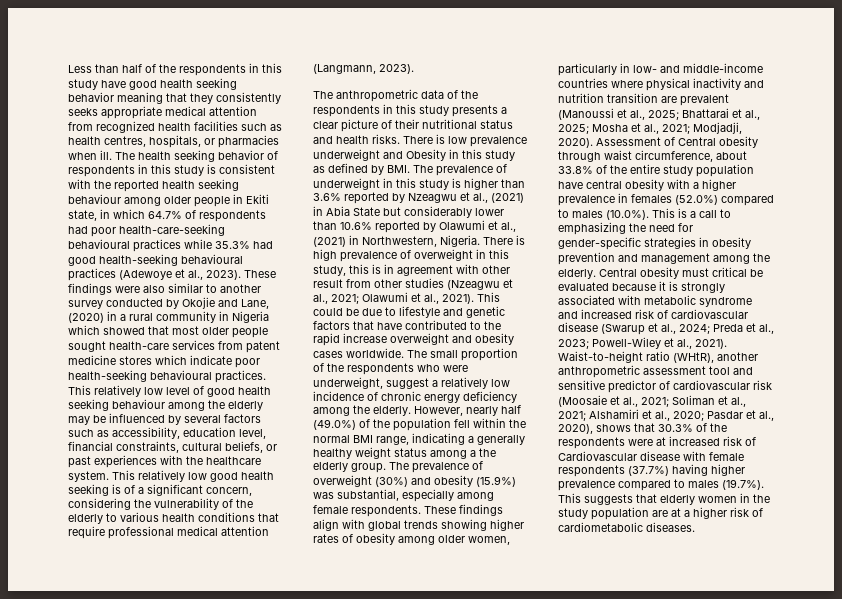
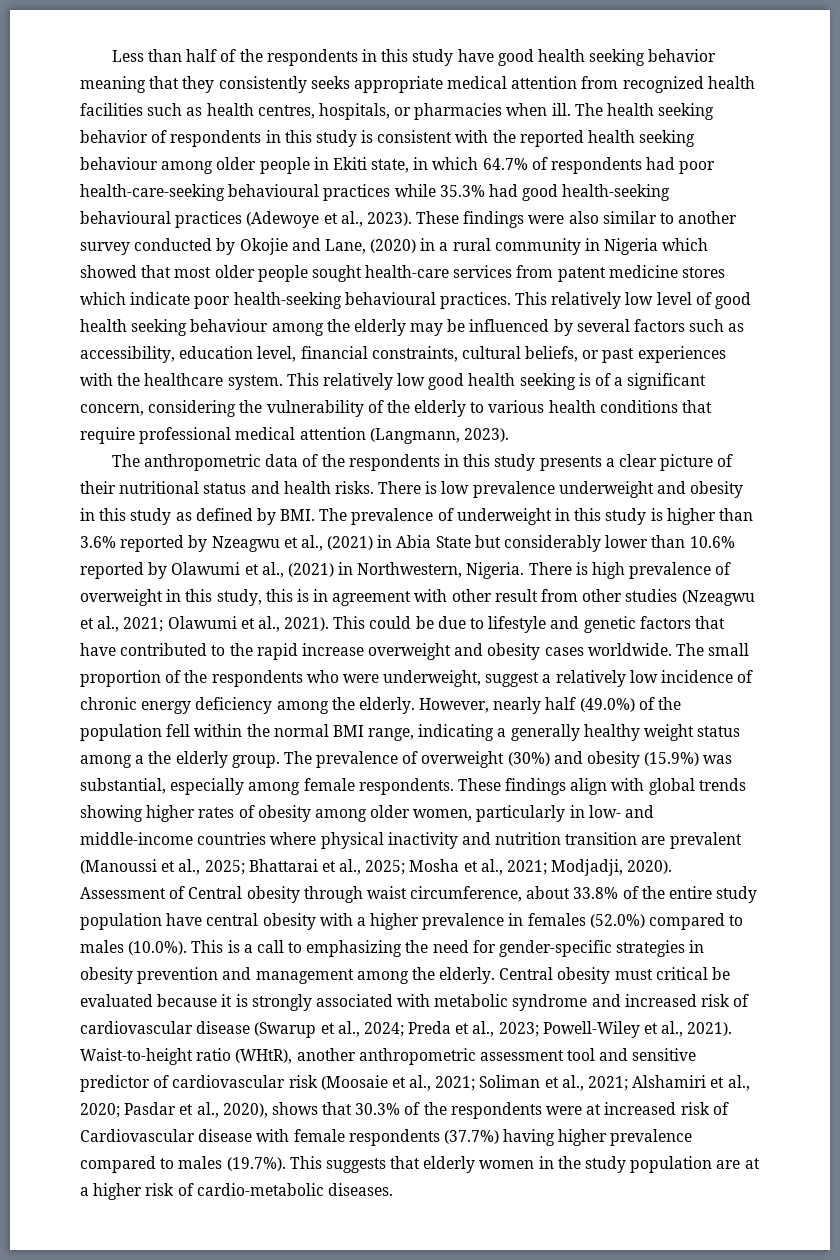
- There is low prevalence underweight and Obesity in this study as defined by BMI. The prevalence of underweight in this study is higher than 3.6% reported by Nzeagwu et al., (2021) in Abia State but considerably lower than 10.6% reported by Olawumi et al., (2021) in Northwestern, Nigeria.
+ There is low prevalence underweight and obesity in this study as defined by BMI. The prevalence of underweight in this study is higher than 3.6% reported by Nzeagwu et al., (2021) in Abia State but considerably lower than 10.6% reported by Olawumi et al., (2021) in Northwestern, Nigeria.
- Pasdar et al., 2020), shows that 30.3% of the respondents were at increased risk of Cardiovascular disease with female respondents (37.7%) having higher prevalence compared to males (19.7%). This suggests that elderly women in the study population are at a higher risk of cardiometabolic diseases.
+ Pasdar et al., 2020), shows that 30.3% of the respondents were at increased risk of Cardiovascular disease with female respondents (37.7%) having higher prevalence compared to males (19.7%). This suggests that elderly women in the study population are at a higher risk of cardio-metabolic diseases.

